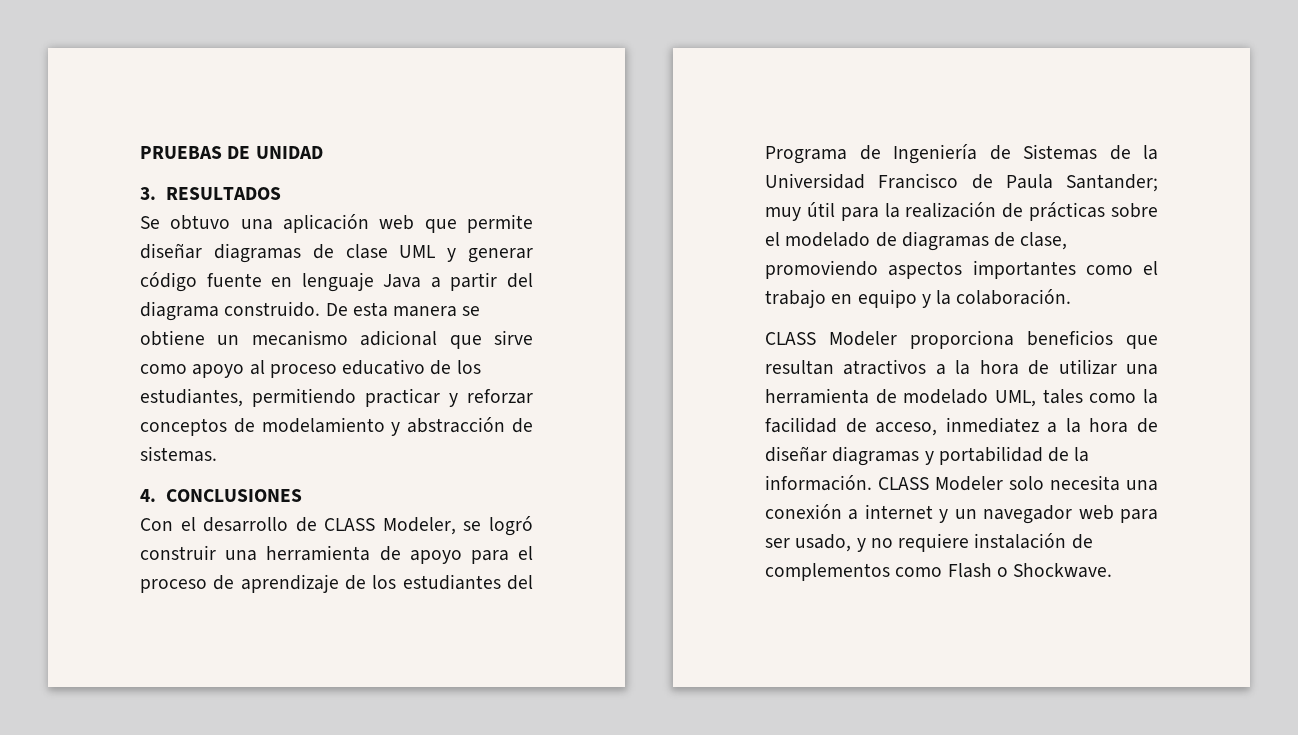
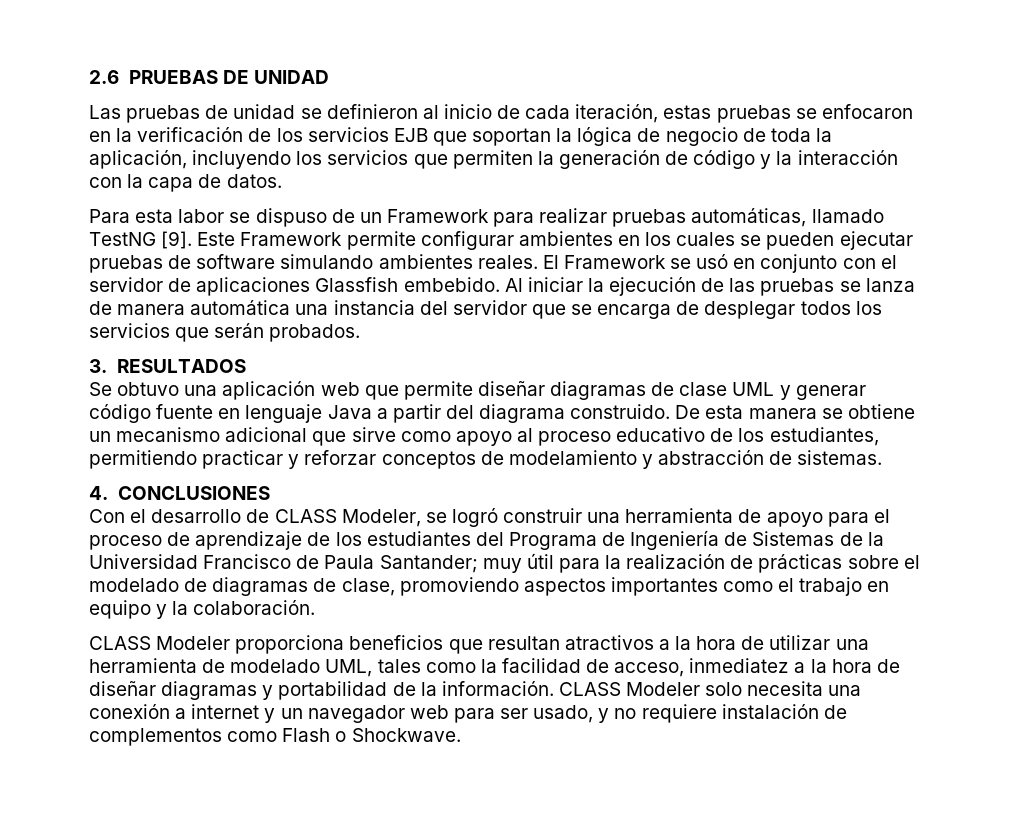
- PRUEBAS DE UNIDAD
+ 2.6 PRUEBAS DE UNIDAD
+ Las pruebas de unidad se definieron al inicio de cada iteración, estas pruebas se enfocaron en la verificación de los servicios EJB que soportan la lógica de negocio de toda la aplicación, incluyendo los servicios que permiten la generación de código y la interacción con la capa de datos.
+ Para esta labor se dispuso de un Framework para realizar pruebas automáticas, llamado TestNG [9]. Este Framework permite configurar ambientes en los cuales se pueden ejecutar pruebas de software simulando ambientes reales. El Framework se usó en conjunto con el servidor de aplicaciones Glassfish embebido. Al iniciar la ejecución de las pruebas se lanza de manera automática una instancia del servidor que se encarga de desplegar todos los servicios que serán probados.

